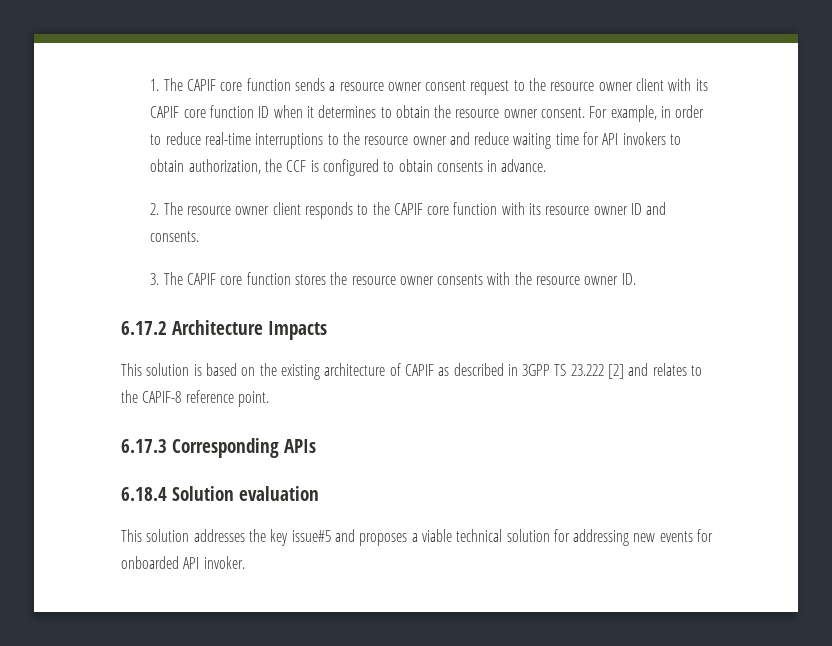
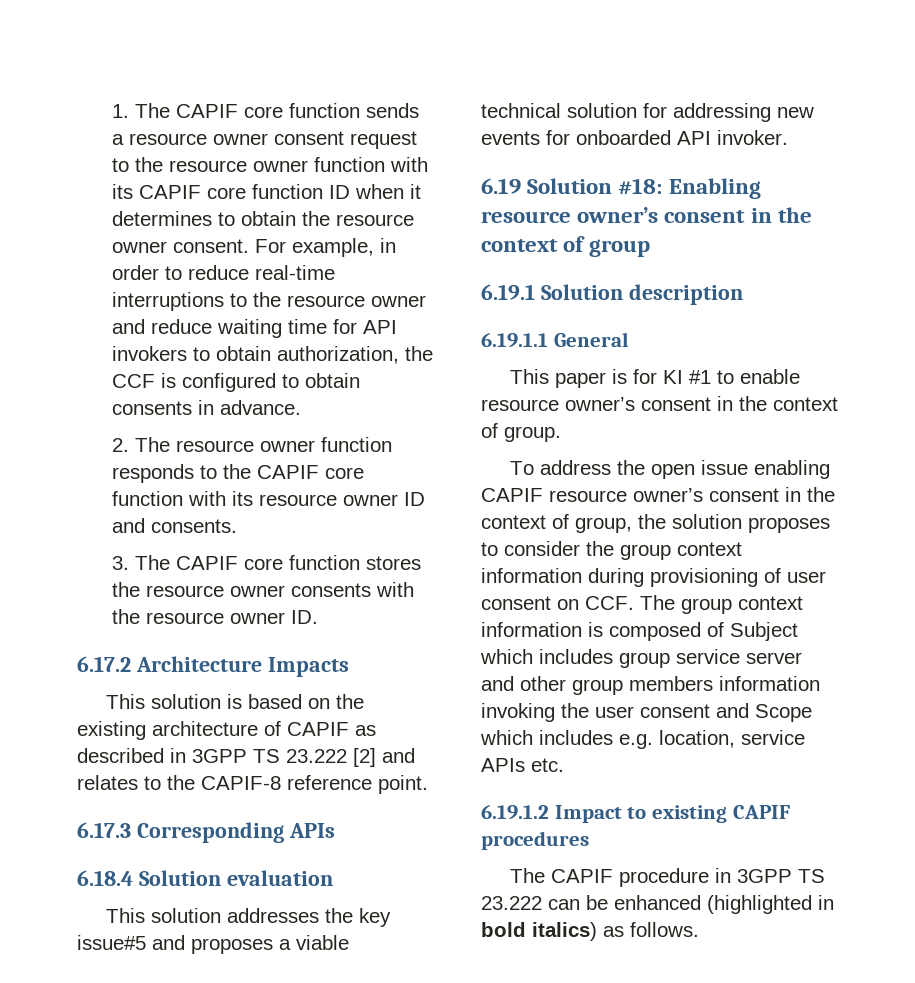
- 1. The CAPIF core function sends a resource owner consent request to the resource owner client with its CAPIF core function ID when it determines to obtain the resource owner consent.
+ 1. The CAPIF core function sends a resource owner consent request to the resource owner function with its CAPIF core function ID when it determines to obtain the resource owner consent.
- 2. The resource owner client responds to the CAPIF core function with its resource owner ID and consents.
+ 2. The resource owner function responds to the CAPIF core function with its resource owner ID and consents.
+ 6.19 Solution #18: Enabling resource owner’s consent in the context of group
+ 6.19.1 Solution description
+ 6.19.1.1 General
+ This paper is for KI #1 to enable resource owner’s consent in the context of group.
+ To address the open issue enabling CAPIF resource owner’s consent in the context of group, the solution proposes to consider the group context information during provisioning of user consent on CCF. The group context information is composed of Subject which includes group service server and other group members information invoking the user consent and Scope which includes e.g. location, service APIs etc.
+ 6.19.1.2 Impact to existing CAPIF procedures
+ The CAPIF procedure in 3GPP TS 23.222 can be enhanced (highlighted in bold italics) as follows.

